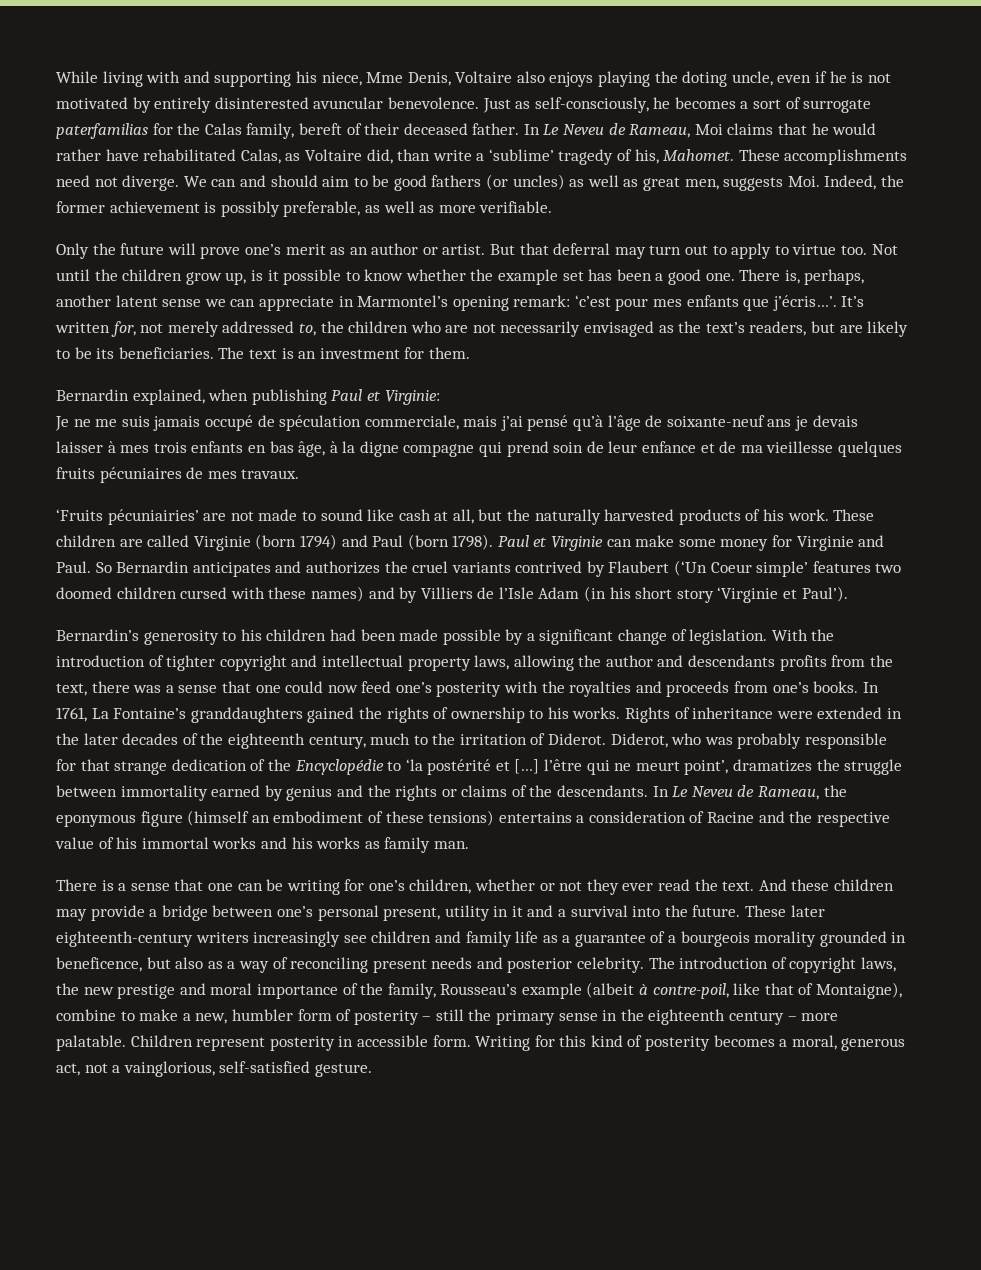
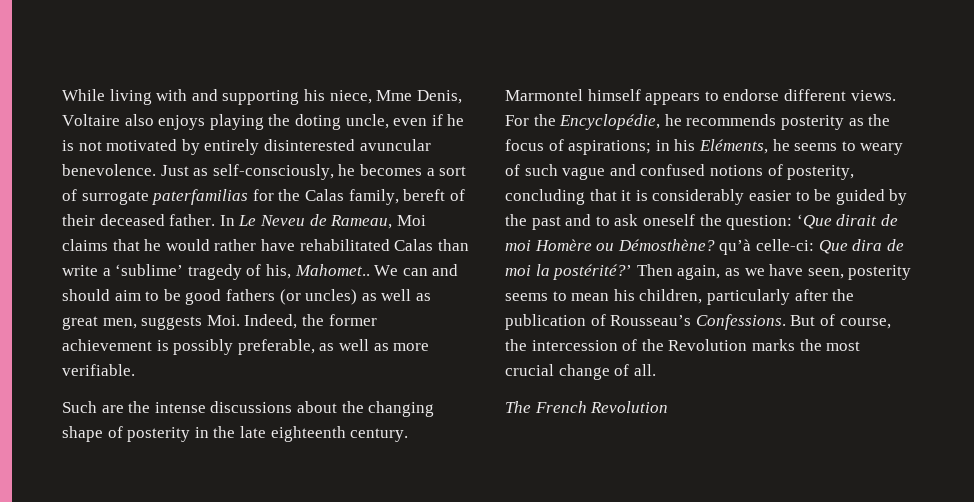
- In Le Neveu de Rameau, Moi claims that he would rather have rehabilitated Calas, as Voltaire did, than write a ‘sublime’ tragedy of his, Mahomet. These accomplishments need not diverge.
+ In Le Neveu de Rameau, Moi claims that he would rather have rehabilitated Calas than write a ‘sublime’ tragedy of his, Mahomet..
- Only the future will prove one’s merit as an author or artist. But that deferral may turn out to apply to virtue too. Not until the children grow up, is it possible to know whether the example set has been a good one. There is, perhaps, another latent sense we can appreciate in Marmontel’s opening remark: ‘c’est pour mes enfants que j’écris…’. It’s written for, not merely addressed to, the children who are not necessarily envisaged as the text’s readers, but are likely to be its beneficiaries. The text is an investment for them.
- Bernardin explained, when publishing Paul et Virginie:
- Je ne me suis jamais occupé de spéculation commerciale, mais j’ai pensé qu’à l’âge de soixante-neuf ans je devais laisser à mes trois enfants en bas âge, à la digne compagne qui prend soin de leur enfance et de ma vieillesse quelques fruits pécuniaires de mes travaux.
- ‘Fruits pécuniairies’ are not made to sound like cash at all, but the naturally harvested products of his work. These children are called Virginie (born 1794) and Paul (born 1798). Paul et Virginie can make some money for Virginie and Paul. So Bernardin anticipates and authorizes the cruel variants contrived by Flaubert (‘Un Coeur simple’ features two doomed children cursed with these names) and by Villiers de l’Isle Adam (in his short story ‘Virginie et Paul’).
- Bernardin’s generosity to his children had been made possible by a significant change of legislation. With the introduction of tighter copyright and intellectual property laws, allowing the author and descendants profits from the text, there was a sense that one could now feed one’s posterity with the royalties and proceeds from one’s books. In 1761, La Fontaine’s granddaughters gained the rights of ownership to his works. Rights of inheritance were extended in the later decades of the eighteenth century, much to the irritation of Diderot. Diderot, who was probably responsible for that strange dedication of the Encyclopédie to ‘la postérité et […] l’être qui ne meurt point’, dramatizes the struggle between immortality earned by genius and the rights or claims of the descendants. In Le Neveu de Rameau, the eponymous figure (himself an embodiment of these tensions) entertains a consideration of Racine and the respective value of his immortal works and his works as family man.
- There is a sense that one can be writing for one’s children, whether or not they ever read the text. And these children may provide a bridge between one’s personal present, utility in it and a survival into the future. These later eighteenth-century writers increasingly see children and family life as a guarantee of a bourgeois morality grounded in beneficence, but also as a way of reconciling present needs and posterior celebrity. The introduction of copyright laws, the new prestige and moral importance of the family, Rousseau’s example (albeit à contre-poil, like that of Montaigne), combine to make a new, humbler form of posterity – still the primary sense in the eighteenth century – more palatable. Children represent posterity in accessible form. Writing for this kind of posterity becomes a moral, generous act, not a vainglorious, self-satisfied gesture.
+ Such are the intense discussions about the changing shape of posterity in the late eighteenth century. Marmontel himself appears to endorse different views. For the Encyclopédie, he recommends posterity as the focus of aspirations; in his Eléments, he seems to weary of such vague and confused notions of posterity, concluding that it is considerably easier to be guided by the past and to ask oneself the question: ‘Que dirait de moi Homère ou Démosthène? qu’à celle-ci: Que dira de moi la postérité?’ Then again, as we have seen, posterity seems to mean his children, particularly after the publication of Rousseau’s Confessions. But of course, the intercession of the Revolution marks the most crucial change of all.
+ The French Revolution

